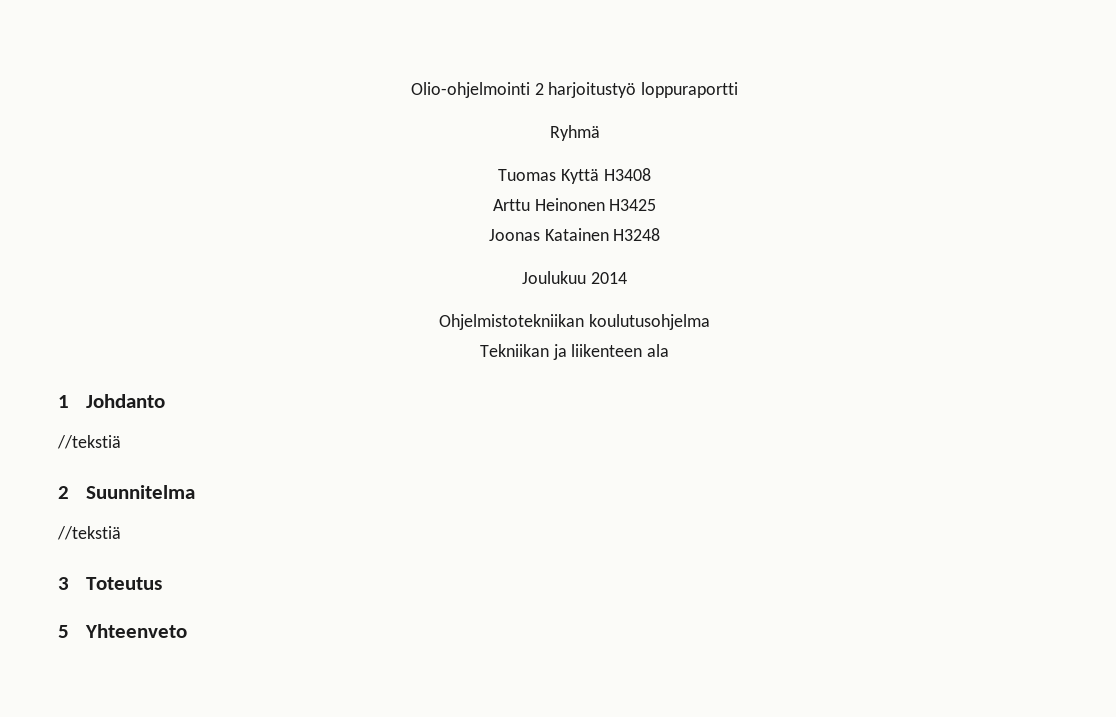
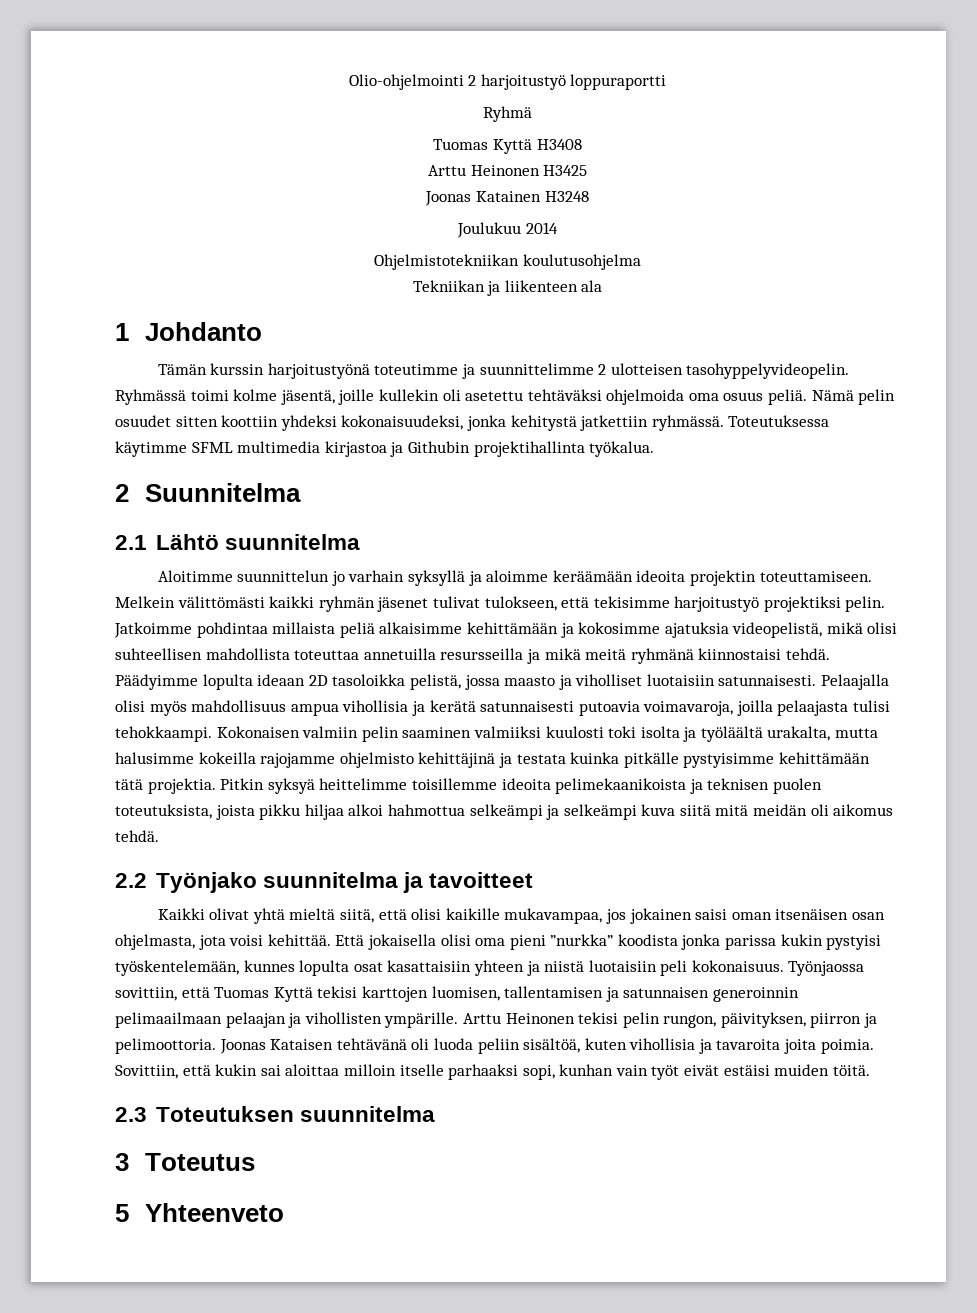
  1 Johdanto
- //tekstiä
+ Tämän kurssin harjoitustyönä toteutimme ja suunnittelimme 2 ulotteisen tasohyppelyvideopelin. Ryhmässä toimi kolme jäsentä, joille kullekin oli asetettu tehtäväksi ohjelmoida oma osuus peliä. Nämä pelin osuudet sitten koottiin yhdeksi kokonaisuudeksi, jonka kehitystä jatkettiin ryhmässä. Toteutuksessa käytimme SFML multimedia kirjastoa ja Githubin projektihallinta työkalua.
  2 Suunnitelma
- //tekstiä
+ 2.1 Lähtö suunnitelma
+ Aloitimme suunnittelun jo varhain syksyllä ja aloimme keräämään ideoita projektin toteuttamiseen. Melkein välittömästi kaikki ryhmän jäsenet tulivat tulokseen, että tekisimme harjoitustyö projektiksi pelin. Jatkoimme pohdintaa millaista peliä alkaisimme kehittämään ja kokosimme ajatuksia videopelistä, mikä olisi suhteellisen mahdollista toteuttaa annetuilla resursseilla ja mikä meitä ryhmänä kiinnostaisi tehdä. Päädyimme lopulta ideaan 2D tasoloikka pelistä, jossa maasto ja viholliset luotaisiin satunnaisesti. Pelaajalla olisi myös mahdollisuus ampua vihollisia ja kerätä satunnaisesti putoavia voimavaroja, joilla pelaajasta tulisi tehokkaampi. Kokonaisen valmiin pelin saaminen valmiiksi kuulosti toki isolta ja työläältä urakalta, mutta halusimme kokeilla rajojamme ohjelmisto kehittäjinä ja testata kuinka pitkälle pystyisimme kehittämään tätä projektia. Pitkin syksyä heittelimme toisillemme ideoita pelimekaanikoista ja teknisen puolen toteutuksista, joista pikku hiljaa alkoi hahmottua selkeämpi ja selkeämpi kuva siitä mitä meidän oli aikomus tehdä.
+ 2.2 Työnjako suunnitelma ja tavoitteet
+ Kaikki olivat yhtä mieltä siitä, että olisi kaikille mukavampaa, jos jokainen saisi oman itsenäisen osan ohjelmasta, jota voisi kehittää. Että jokaisella olisi oma pieni ”nurkka” koodista jonka parissa kukin pystyisi työskentelemään, kunnes lopulta osat kasattaisiin yhteen ja niistä luotaisiin peli kokonaisuus. Työnjaossa sovittiin, että Tuomas Kyttä tekisi karttojen luomisen, tallentamisen ja satunnaisen generoinnin pelimaailmaan pelaajan ja vihollisten ympärille. Arttu Heinonen tekisi pelin rungon, päivityksen, piirron ja pelimoottoria. Joonas Kataisen tehtävänä oli luoda peliin sisältöä, kuten vihollisia ja tavaroita joita poimia. Sovittiin, että kukin sai aloittaa milloin itselle parhaaksi sopi, kunhan vain työt eivät estäisi muiden töitä.
+ 2.3 Toteutuksen suunnitelma

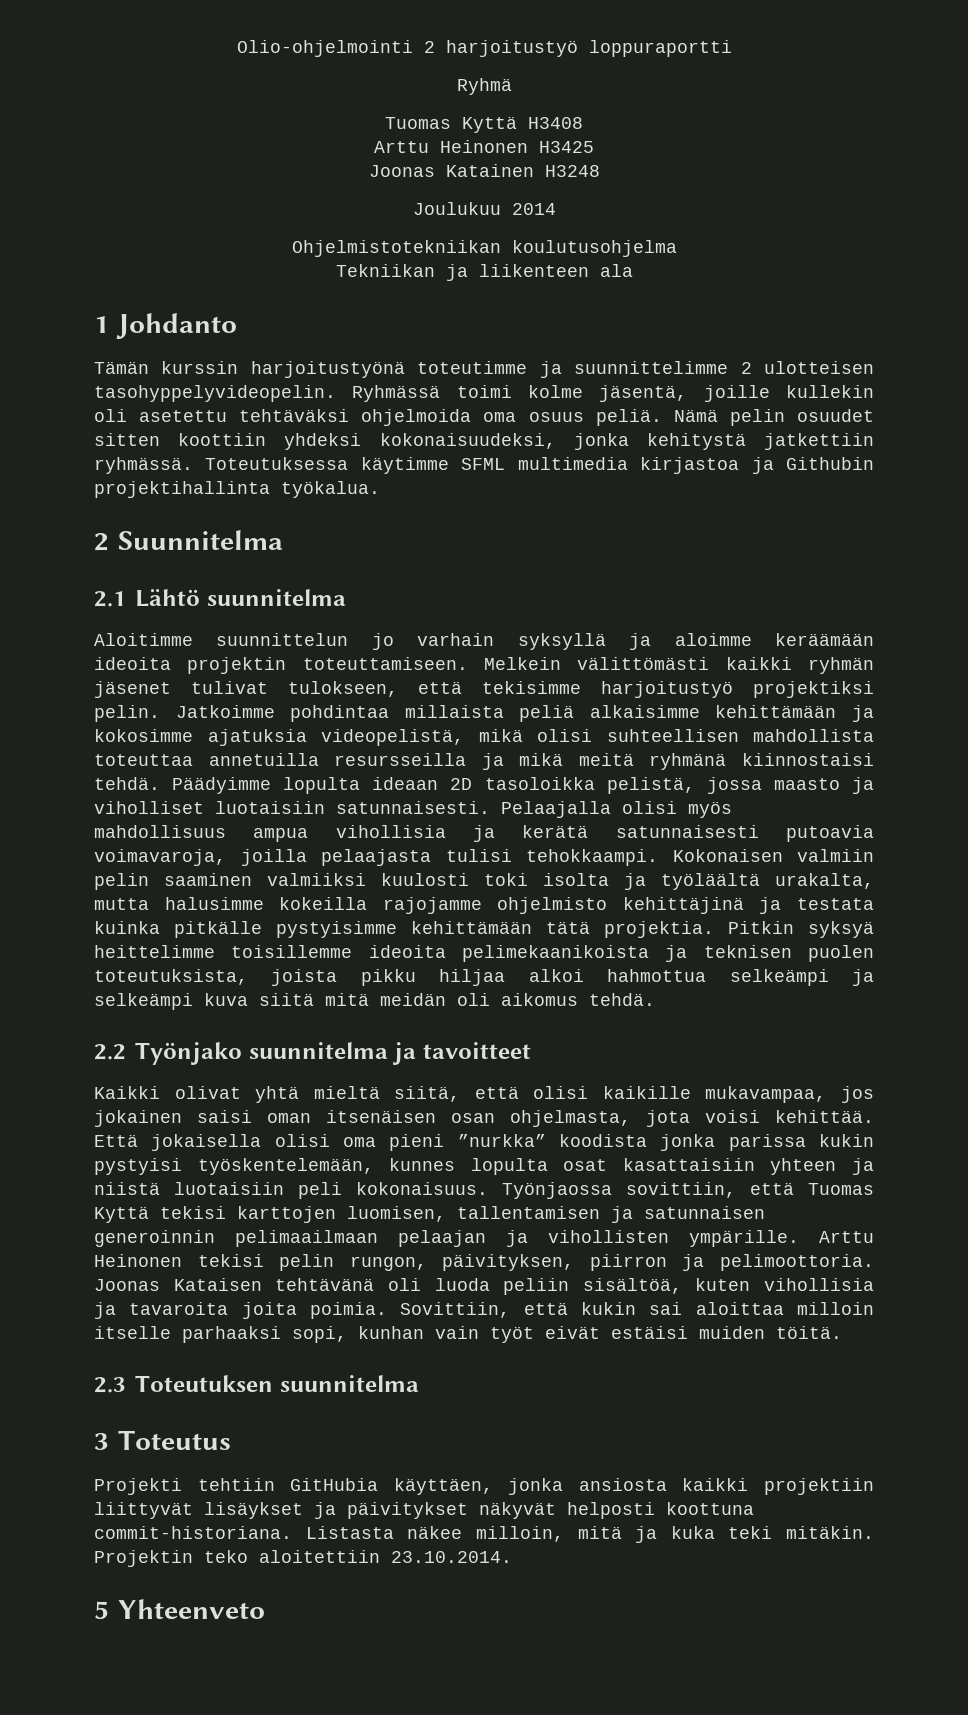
+ Projekti tehtiin GitHubia käyttäen, jonka ansiosta kaikki projektiin liittyvät lisäykset ja päivitykset näkyvät helposti koottuna commit-historiana. Listasta näkee milloin, mitä ja kuka teki mitäkin. Projektin teko aloitettiin 23.10.2014.

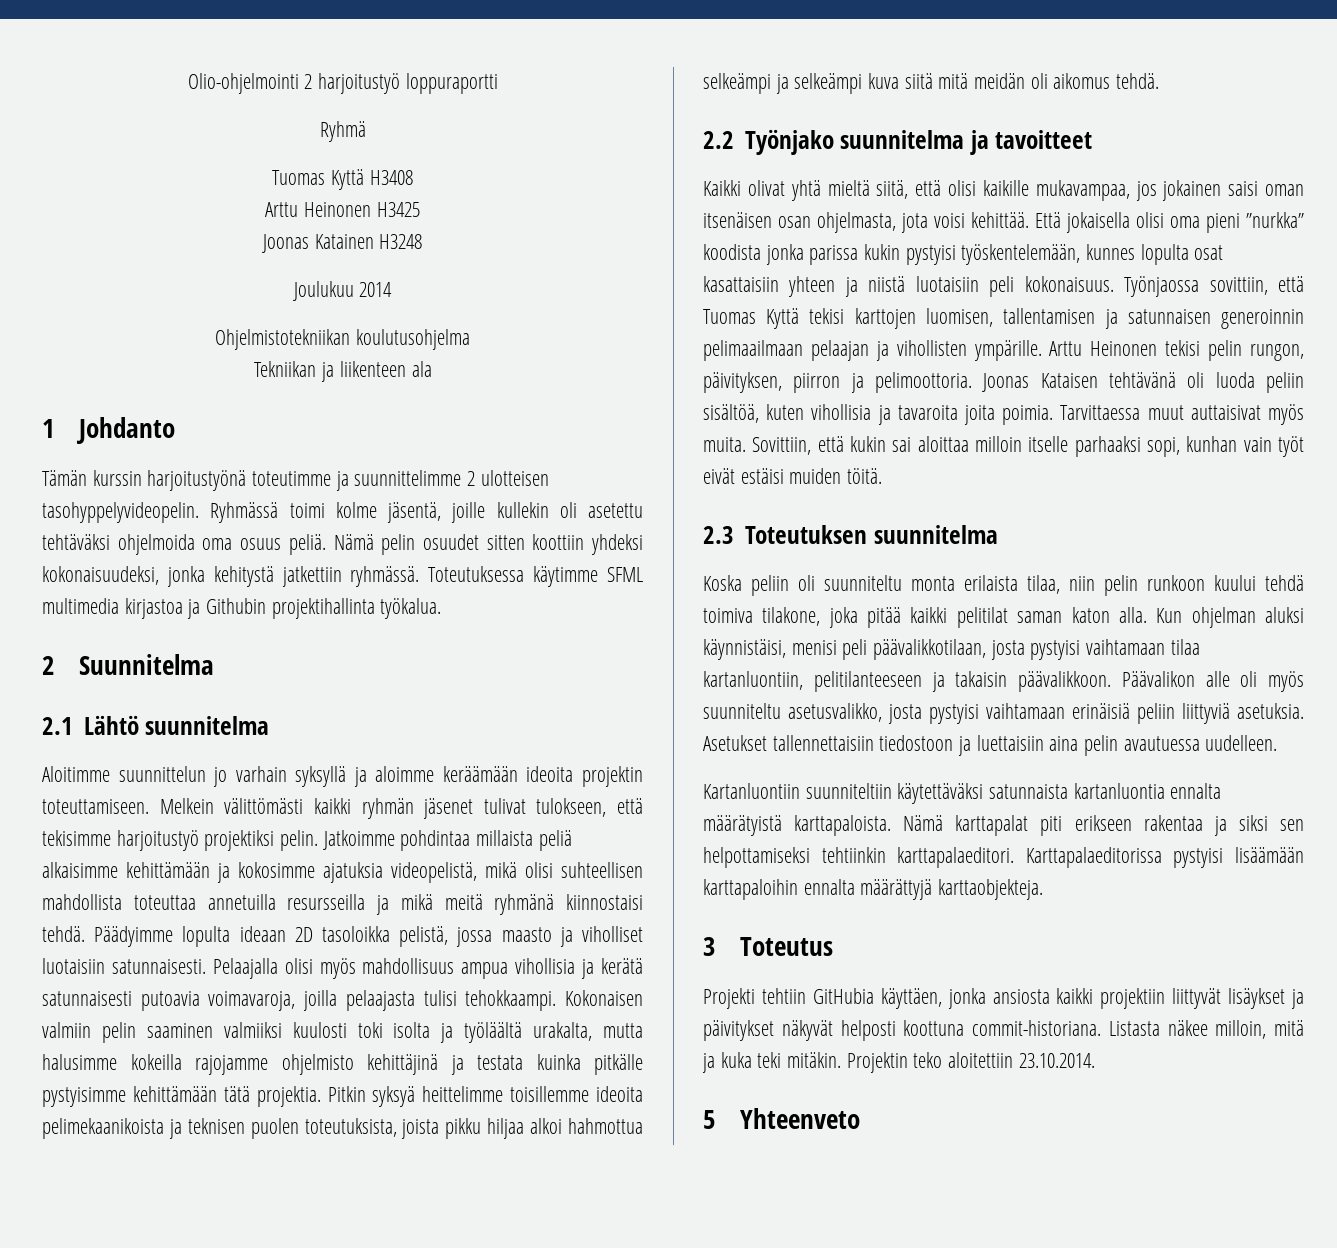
+ Tarvittaessa muut auttaisivat myös muita.
+ Koska peliin oli suunniteltu monta erilaista tilaa, niin pelin runkoon kuului tehdä toimiva tilakone, joka pitää kaikki pelitilat saman katon alla. Kun ohjelman aluksi käynnistäisi, menisi peli päävalikkotilaan, josta pystyisi vaihtamaan tilaa kartanluontiin, pelitilanteeseen ja takaisin päävalikkoon. Päävalikon alle oli myös suunniteltu asetusvalikko, josta pystyisi vaihtamaan erinäisiä peliin liittyviä asetuksia. Asetukset tallennettaisiin tiedostoon ja luettaisiin aina pelin avautuessa uudelleen.
+ Kartanluontiin suunniteltiin käytettäväksi satunnaista kartanluontia ennalta määrätyistä karttapaloista. Nämä karttapalat piti erikseen rakentaa ja siksi sen helpottamiseksi tehtiinkin karttapalaeditori. Karttapalaeditorissa pystyisi lisäämään karttapaloihin ennalta määrättyjä karttaobjekteja.

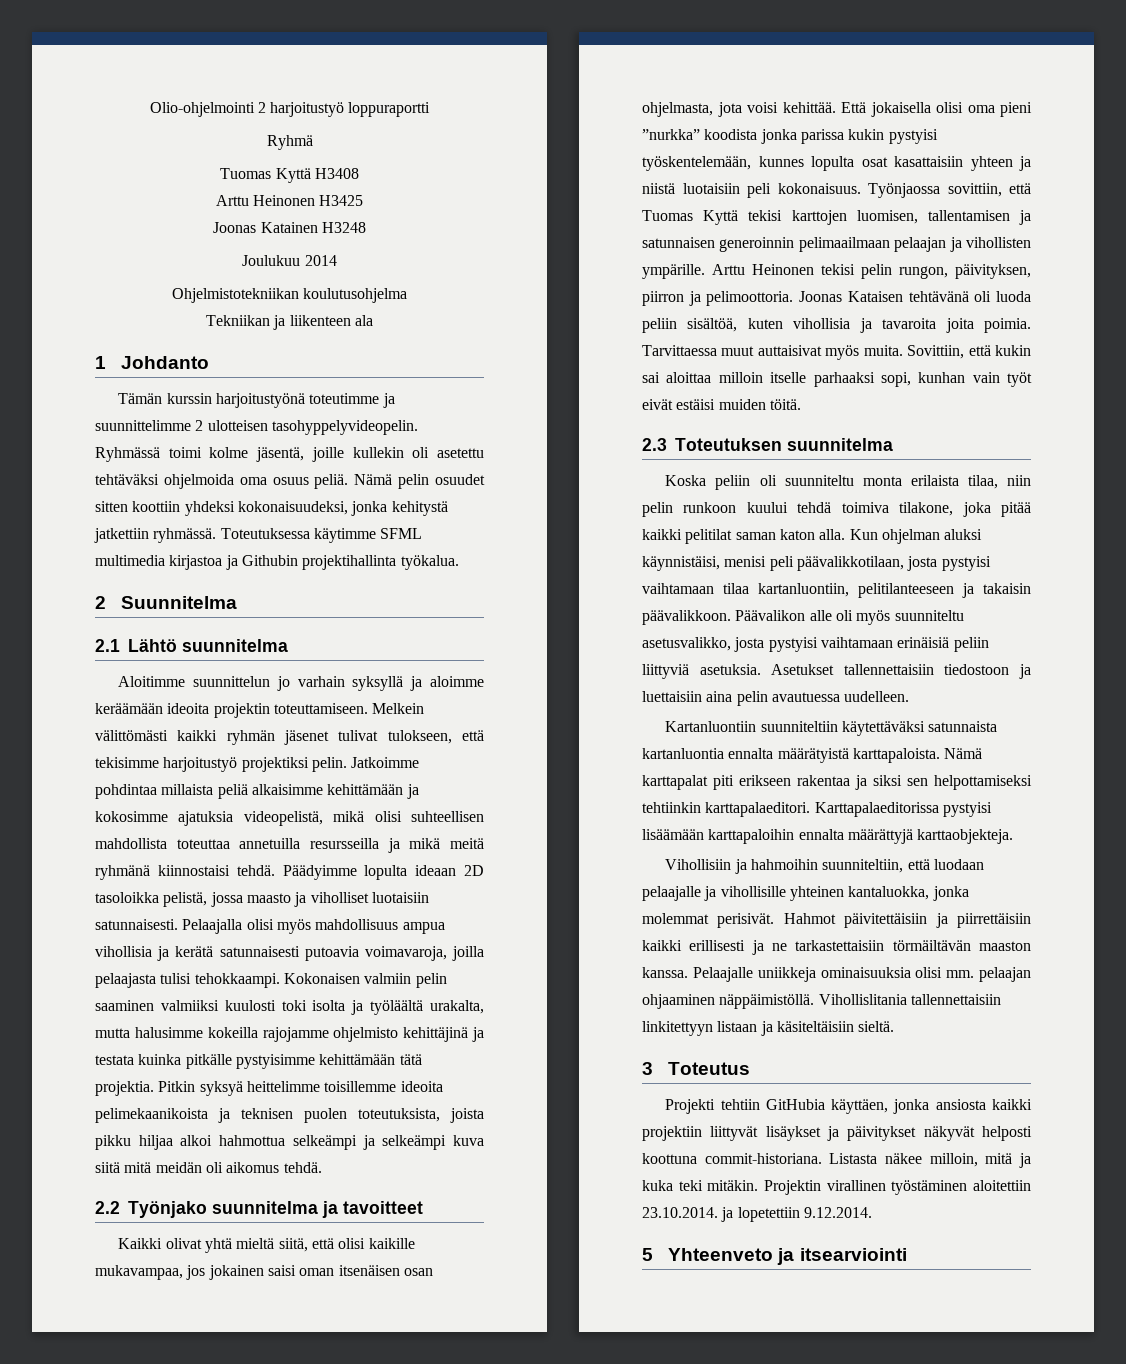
+ Vihollisiin ja hahmoihin suunniteltiin, että luodaan pelaajalle ja vihollisille yhteinen kantaluokka, jonka molemmat perisivät. Hahmot päivitettäisiin ja piirrettäisiin kaikki erillisesti ja ne tarkastettaisiin törmäiltävän maaston kanssa. Pelaajalle uniikkeja ominaisuuksia olisi mm. pelaajan ohjaaminen näppäimistöllä. Vihollislitania tallennettaisiin linkitettyyn listaan ja käsiteltäisiin sieltä.
- Projektin teko aloitettiin 23.10.2014.
+ Projektin virallinen työstäminen aloitettiin 23.10.2014. ja lopetettiin 9.12.2014.
- 5 Yhteenveto
+ 5 Yhteenveto ja itsearviointi

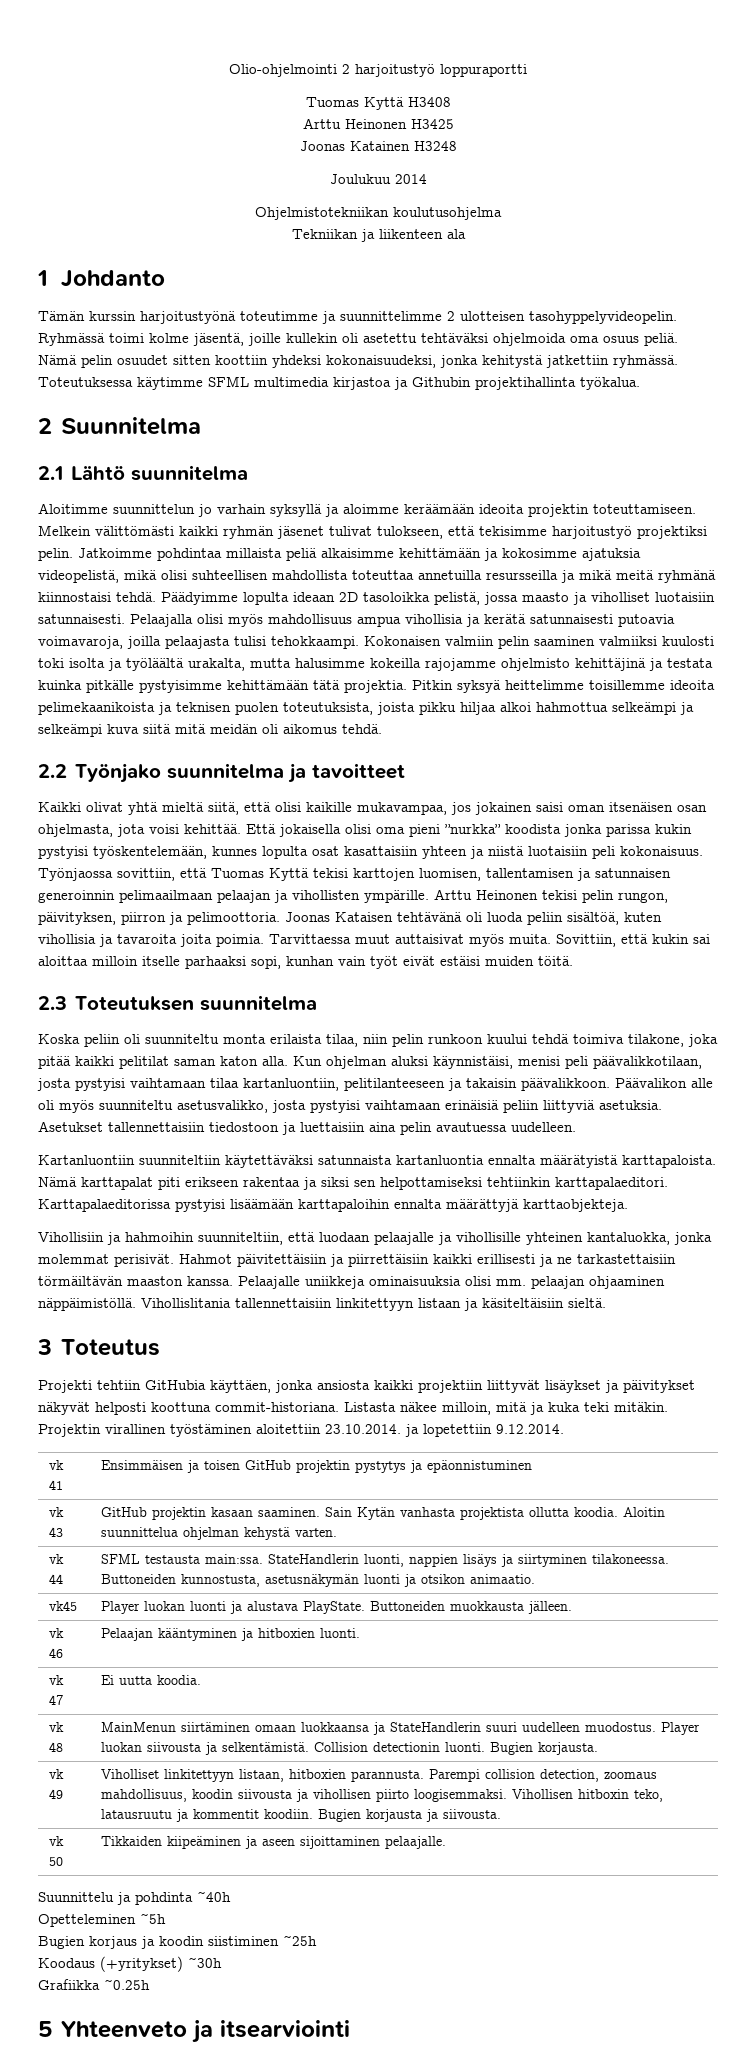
- Ryhmä
+ vk 41 | Ensimmäisen ja toisen GitHub projektin pystytys ja epäonnistuminen
+ vk 43 | GitHub projektin kasaan saaminen. Sain Kytän vanhasta projektista ollutta koodia. Aloitin suunnittelua ohjelman kehystä varten.
+ vk 44 | SFML testausta main:ssa. StateHandlerin luonti, nappien lisäys ja siirtyminen tilakoneessa. Buttoneiden kunnostusta, asetusnäkymän luonti ja otsikon animaatio.
+ vk45 | Player luokan luonti ja alustava PlayState. Buttoneiden muokkausta jälleen.
+ vk 46 | Pelaajan kääntyminen ja hitboxien luonti.
+ vk 47 | Ei uutta koodia.
+ vk 48 | MainMenun siirtäminen omaan luokkaansa ja StateHandlerin suuri uudelleen muodostus. Player luokan siivousta ja selkentämistä. Collision detectionin luonti. Bugien korjausta.
+ vk 49 | Viholliset linkitettyyn listaan, hitboxien parannusta. Parempi collision detection, zoomaus mahdollisuus, koodin siivousta ja vihollisen piirto loogisemmaksi. Vihollisen hitboxin teko, latausruutu ja kommentit koodiin. Bugien korjausta ja siivousta.
+ vk 50 | Tikkaiden kiipeäminen ja aseen sijoittaminen pelaajalle.
+ Suunnittelu ja pohdinta ~40h
+ Opetteleminen ~5h
+ Bugien korjaus ja koodin siistiminen ~25h
+ Koodaus (+yritykset) ~30h
+ Grafiikka ~0.25h

